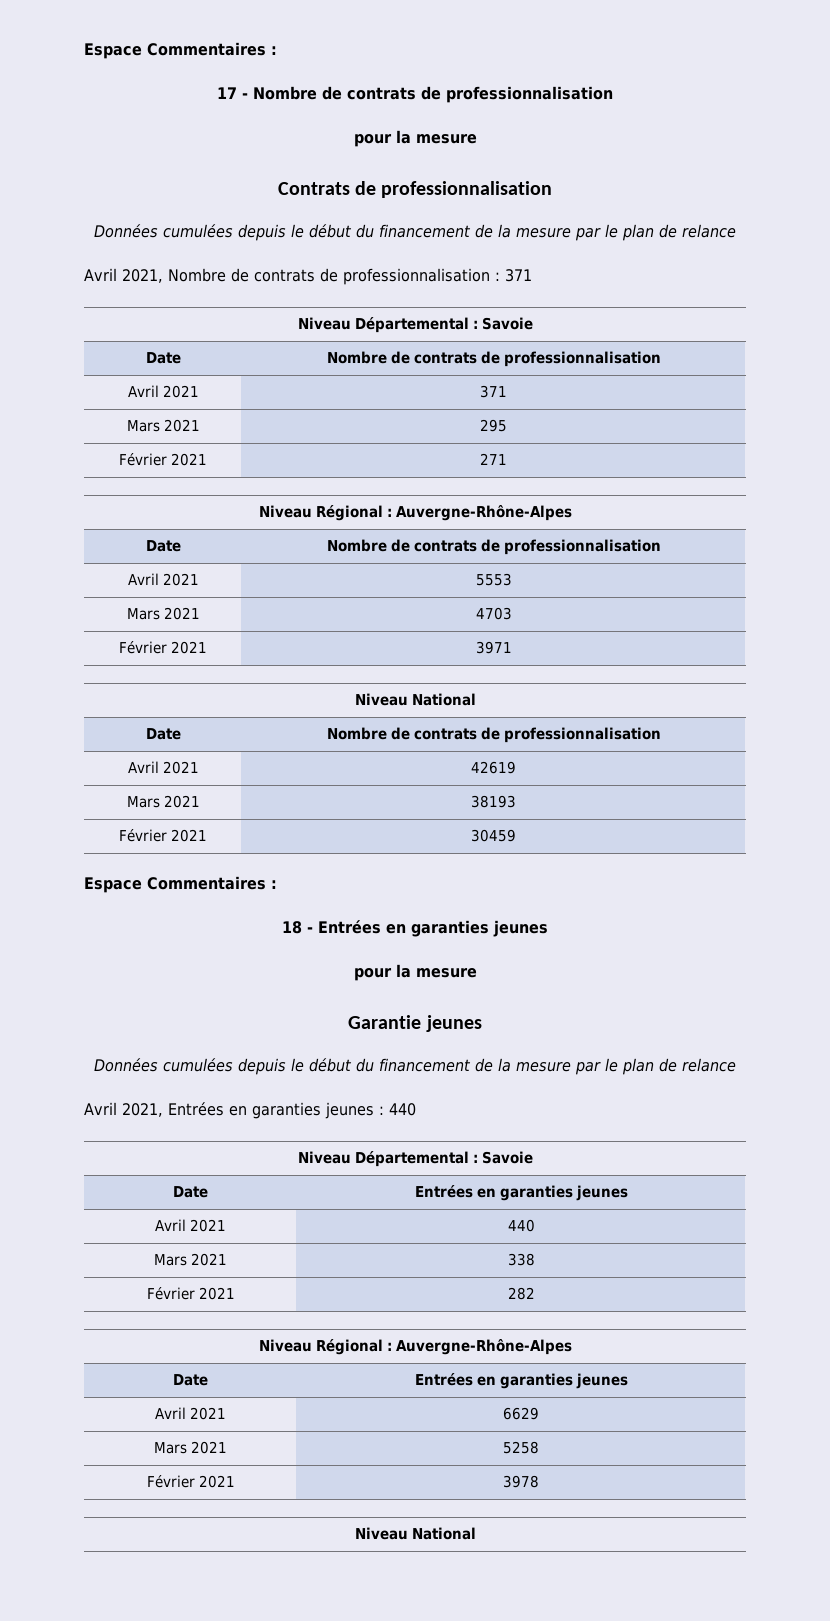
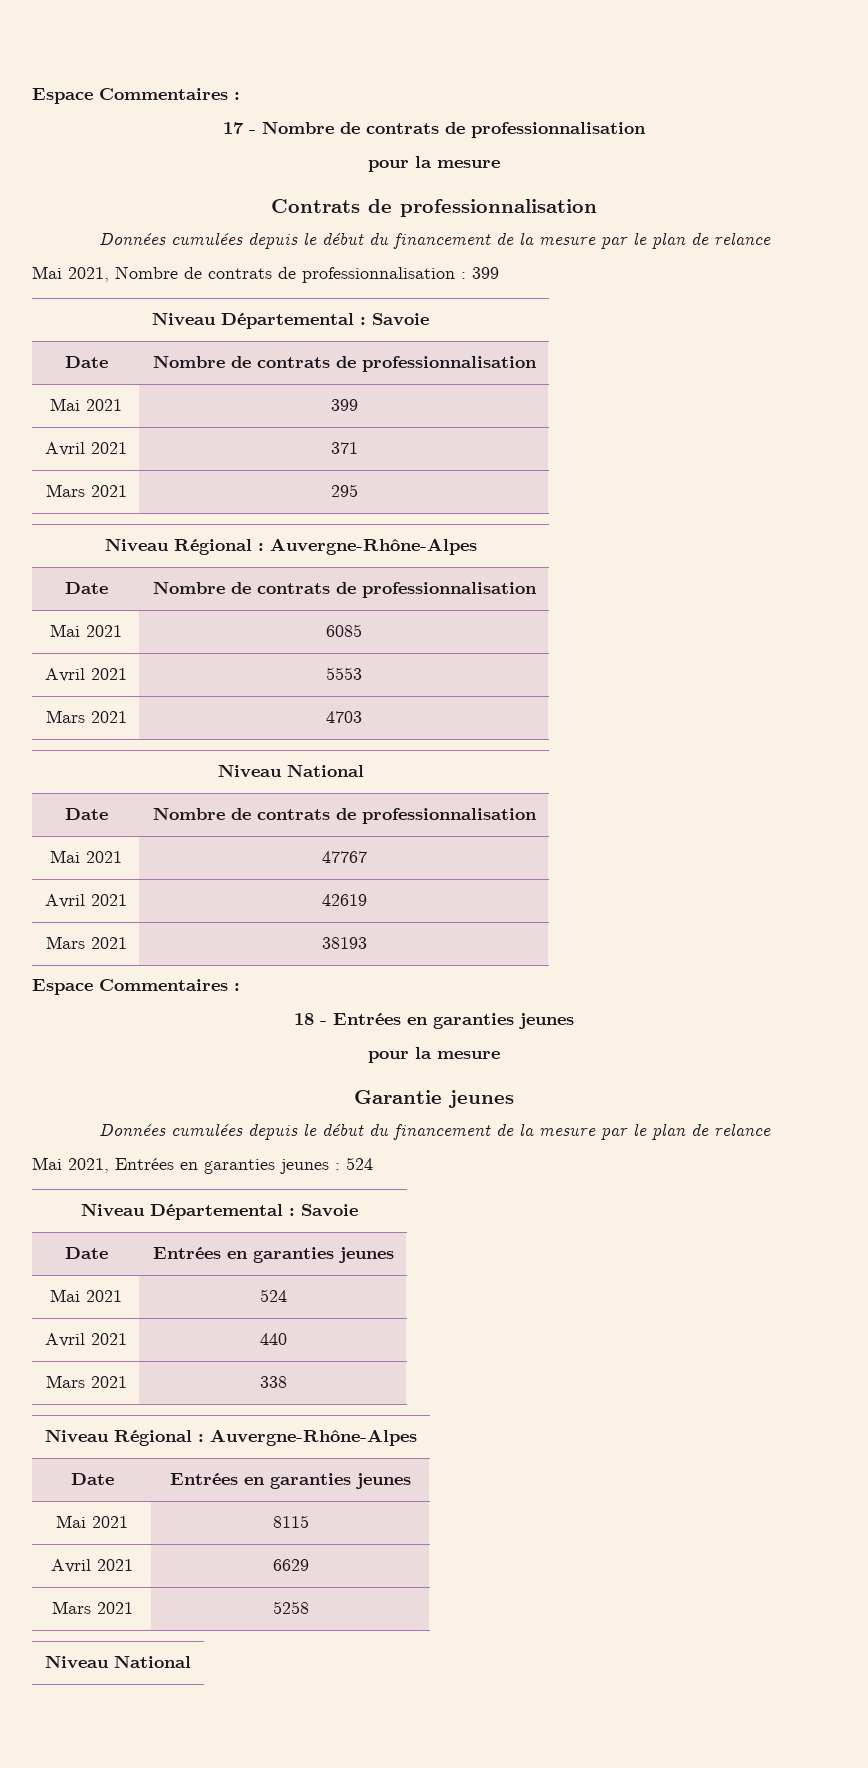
- Avril 2021, Nombre de contrats de professionnalisation : 371
+ Mai 2021, Nombre de contrats de professionnalisation : 399
+ Mai 2021 | 399
- Février 2021 | 271
+ Mai 2021 | 6085
- Février 2021 | 3971
+ Mai 2021 | 47767
- Février 2021 | 30459
- Avril 2021, Entrées en garanties jeunes : 440
+ Mai 2021, Entrées en garanties jeunes : 524
+ Mai 2021 | 524
- Février 2021 | 282
+ Mai 2021 | 8115
- Février 2021 | 3978

